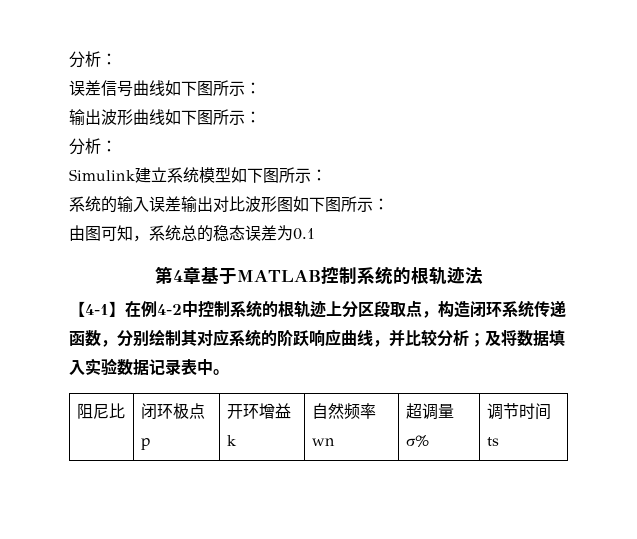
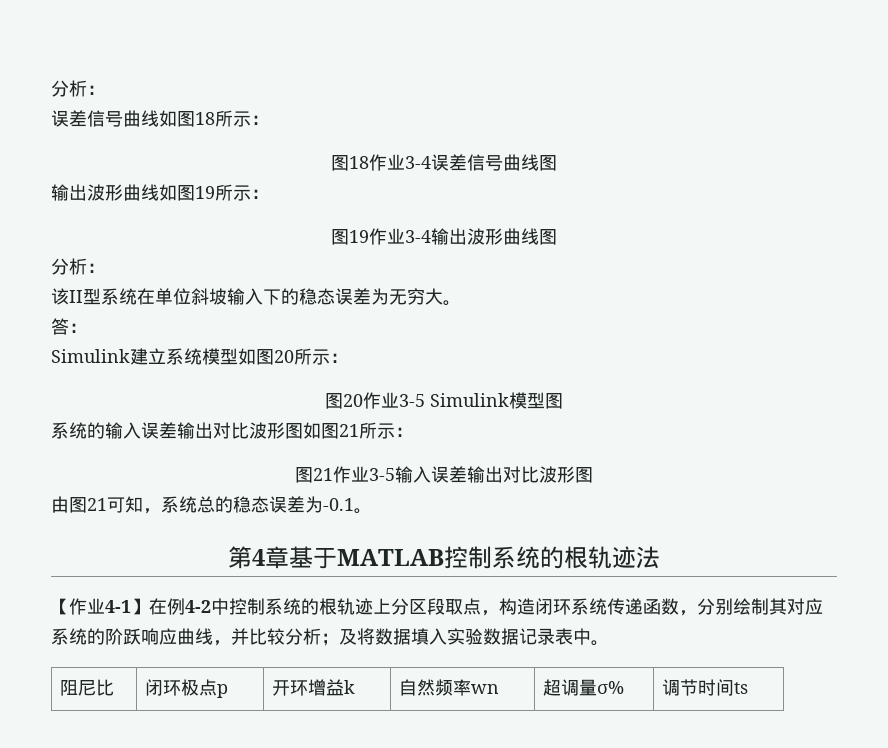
- 误差信号曲线如下图所示：
+ 误差信号曲线如图18所示：
+ 图18作业3-4误差信号曲线图
- 输出波形曲线如下图所示：
+ 输出波形曲线如图19所示：
+ 图19作业3-4输出波形曲线图
  分析：
+ 该II型系统在单位斜坡输入下的稳态误差为无穷大。
+ 答：
- Simulink建立系统模型如下图所示：
+ Simulink建立系统模型如图20所示：
+ 图20作业3-5 Simulink模型图
- 系统的输入误差输出对比波形图如下图所示：
+ 系统的输入误差输出对比波形图如图21所示：
+ 图21作业3-5输入误差输出对比波形图
- 由图可知，系统总的稳态误差为0.1
+ 由图21可知，系统总的稳态误差为-0.1。
- 【4-1】在例4-2中控制系统的根轨迹上分区段取点，构造闭环系统传递函数，分别绘制其对应系统的阶跃响应曲线，并比较分析；及将数据填入实验数据记录表中。
+ 【作业4-1】在例4-2中控制系统的根轨迹上分区段取点，构造闭环系统传递函数，分别绘制其对应系统的阶跃响应曲线，并比较分析；及将数据填入实验数据记录表中。

